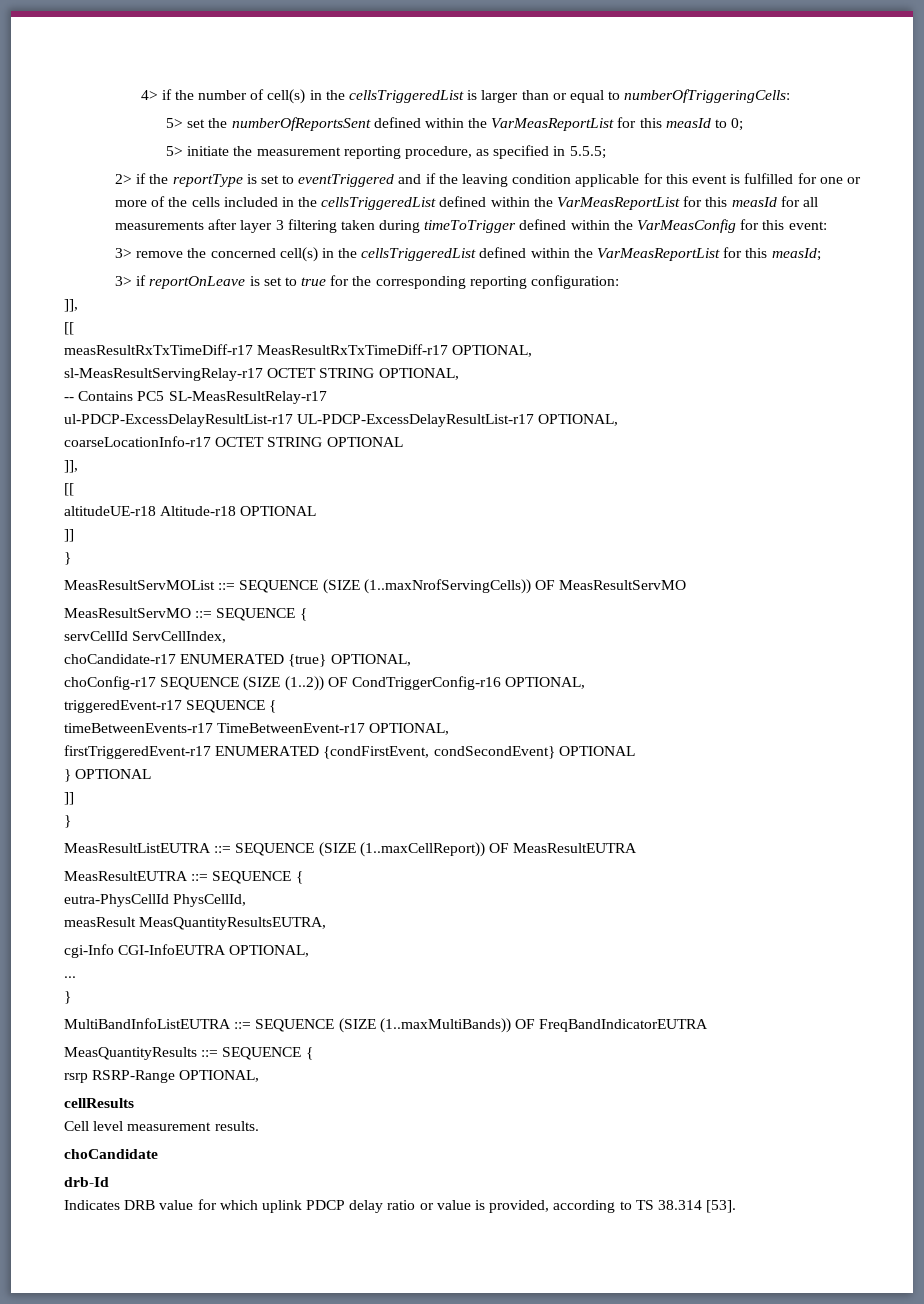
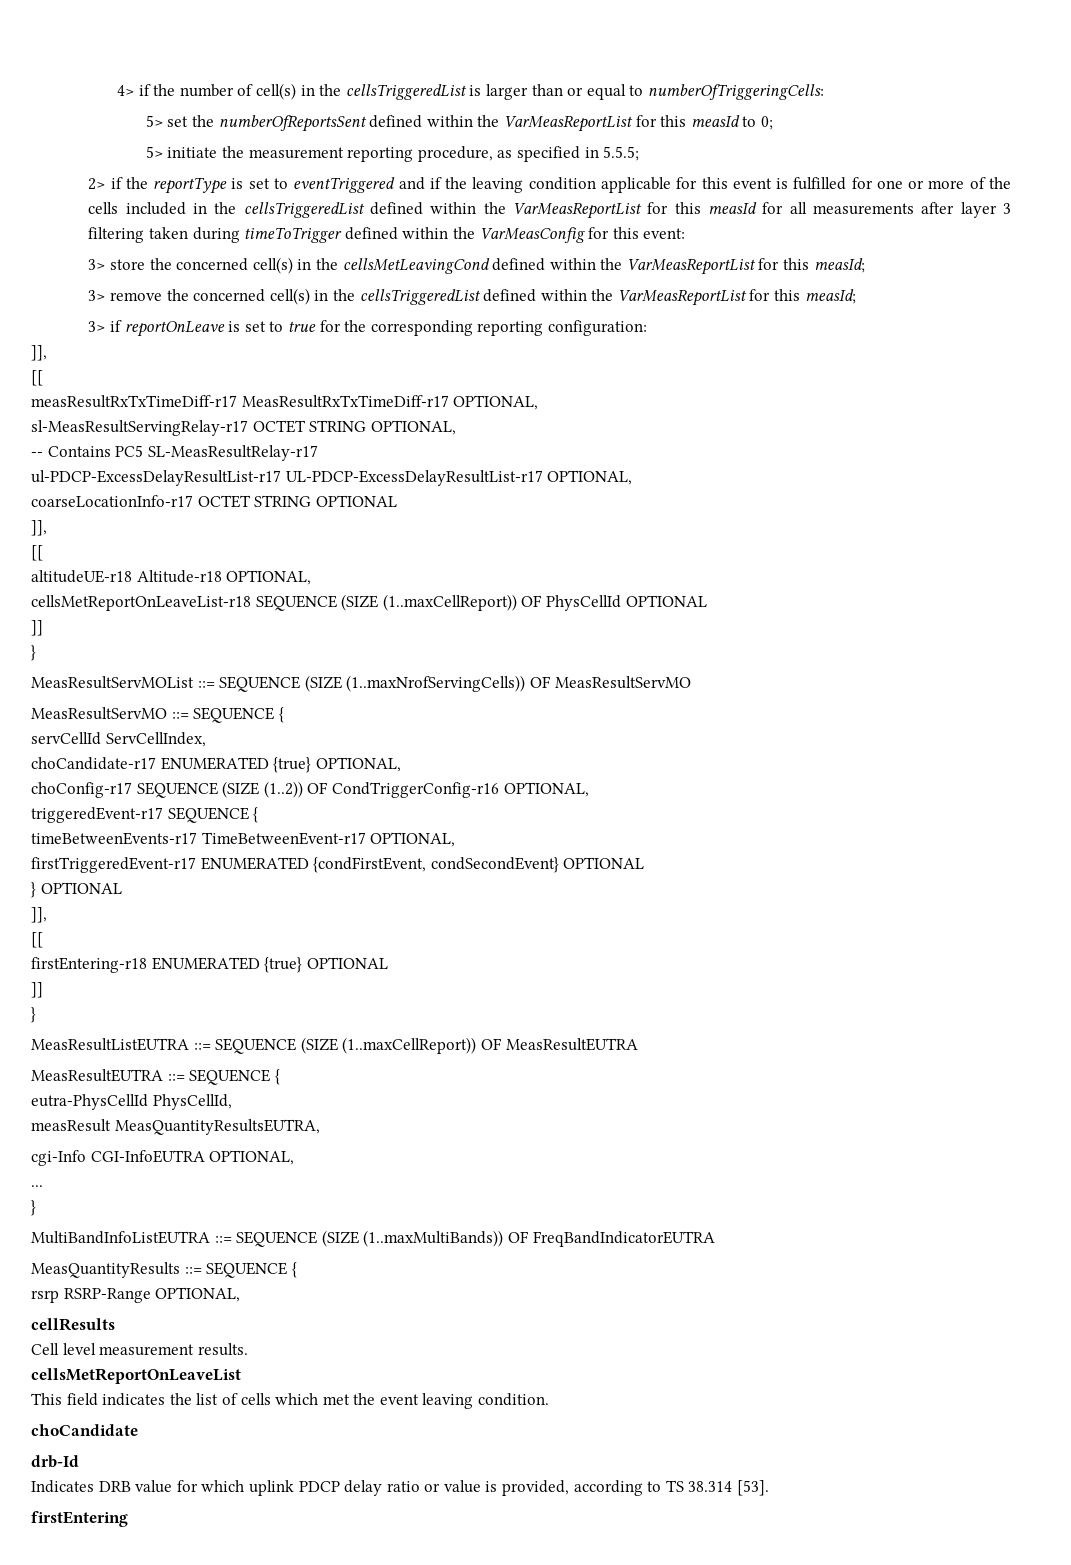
+ 3> store the concerned cell(s) in the cellsMetLeavingCond defined within the VarMeasReportList for this measId;
- altitudeUE-r18 Altitude-r18 OPTIONAL
+ altitudeUE-r18 Altitude-r18 OPTIONAL,
+ cellsMetReportOnLeaveList-r18 SEQUENCE (SIZE (1..maxCellReport)) OF PhysCellId OPTIONAL
  } OPTIONAL
+ ]],
+ [[
+ firstEntering-r18 ENUMERATED {true} OPTIONAL
+ cellsMetReportOnLeaveList
+ This field indicates the list of cells which met the event leaving condition.
+ firstEntering

